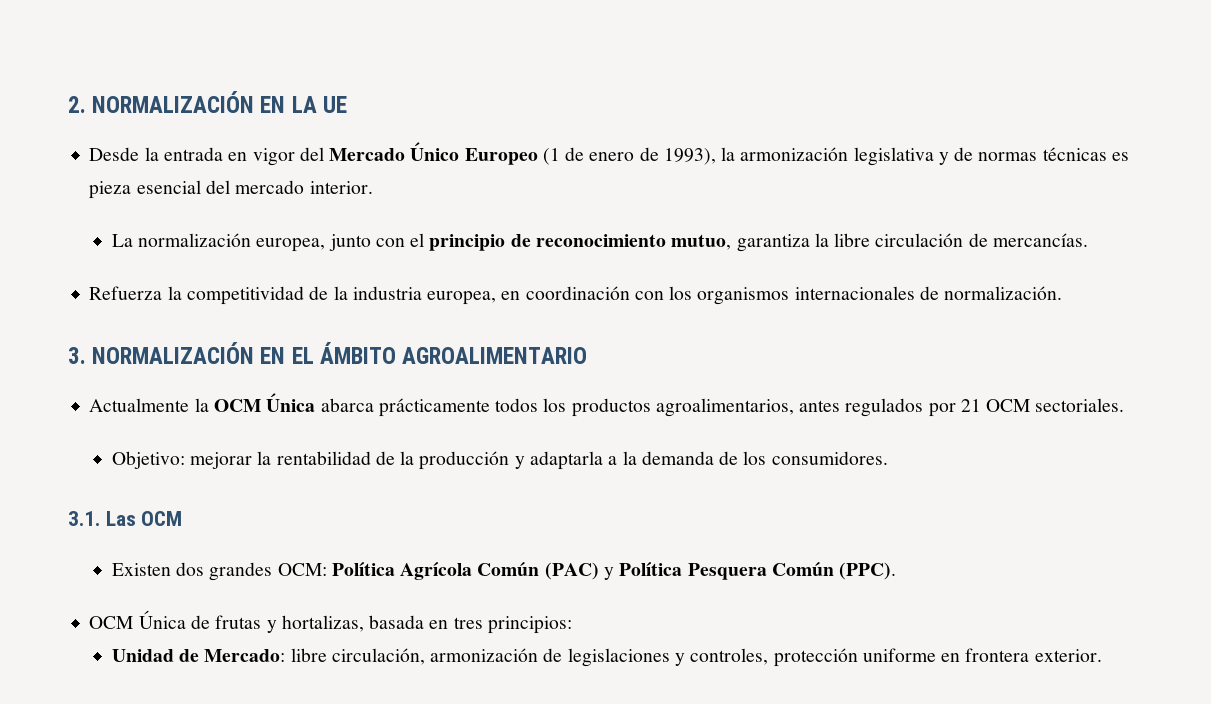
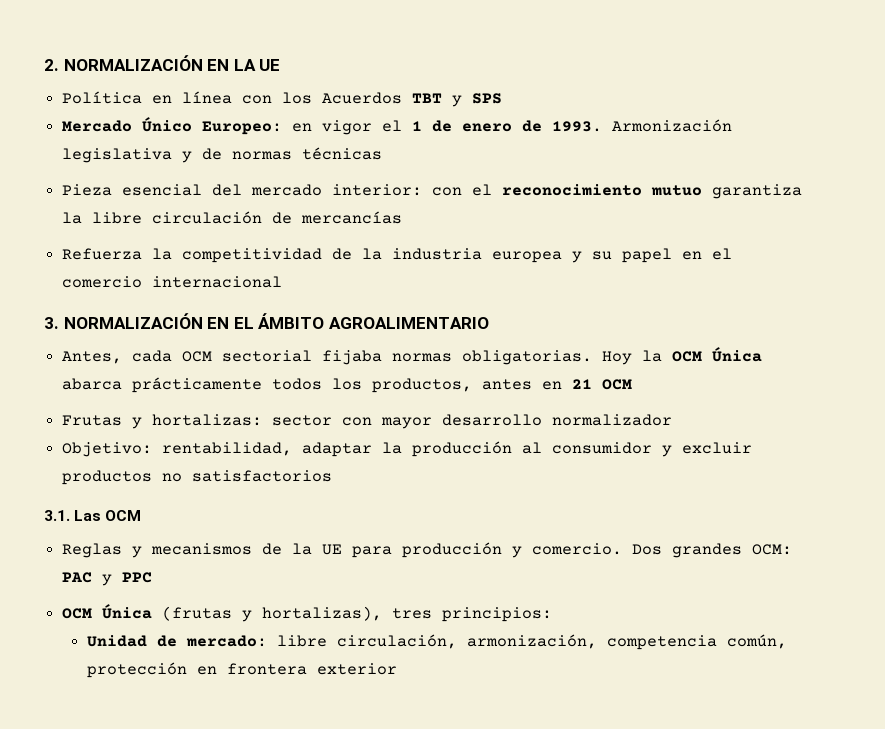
- Desde la entrada en vigor del Mercado Único Europeo (1 de enero de 1993), la armonización legislativa y de normas técnicas es pieza esencial del mercado interior.
- La normalización europea, junto con el principio de reconocimiento mutuo, garantiza la libre circulación de mercancías.
+ Política en línea con los Acuerdos TBT y SPS
+ Mercado Único Europeo: en vigor el 1 de enero de 1993. Armonización legislativa y de normas técnicas
+ Pieza esencial del mercado interior: con el reconocimiento mutuo garantiza la libre circulación de mercancías
- Refuerza la competitividad de la industria europea, en coordinación con los organismos internacionales de normalización.
+ Refuerza la competitividad de la industria europea y su papel en el comercio internacional
- Actualmente la OCM Única abarca prácticamente todos los productos agroalimentarios, antes regulados por 21 OCM sectoriales.
- Objetivo: mejorar la rentabilidad de la producción y adaptarla a la demanda de los consumidores.
+ Antes, cada OCM sectorial fijaba normas obligatorias. Hoy la OCM Única abarca prácticamente todos los productos, antes en 21 OCM
+ Frutas y hortalizas: sector con mayor desarrollo normalizador
+ Objetivo: rentabilidad, adaptar la producción al consumidor y excluir productos no satisfactorios
  3.1. Las OCM
- Existen dos grandes OCM: Política Agrícola Común (PAC) y Política Pesquera Común (PPC).
- OCM Única de frutas y hortalizas, basada en tres principios:
+ Reglas y mecanismos de la UE para producción y comercio. Dos grandes OCM: PAC y PPC
+ OCM Única (frutas y hortalizas), tres principios:
- Unidad de Mercado: libre circulación, armonización de legislaciones y controles, protección uniforme en frontera exterior.
+ Unidad de mercado: libre circulación, armonización, competencia común, protección en frontera exterior

